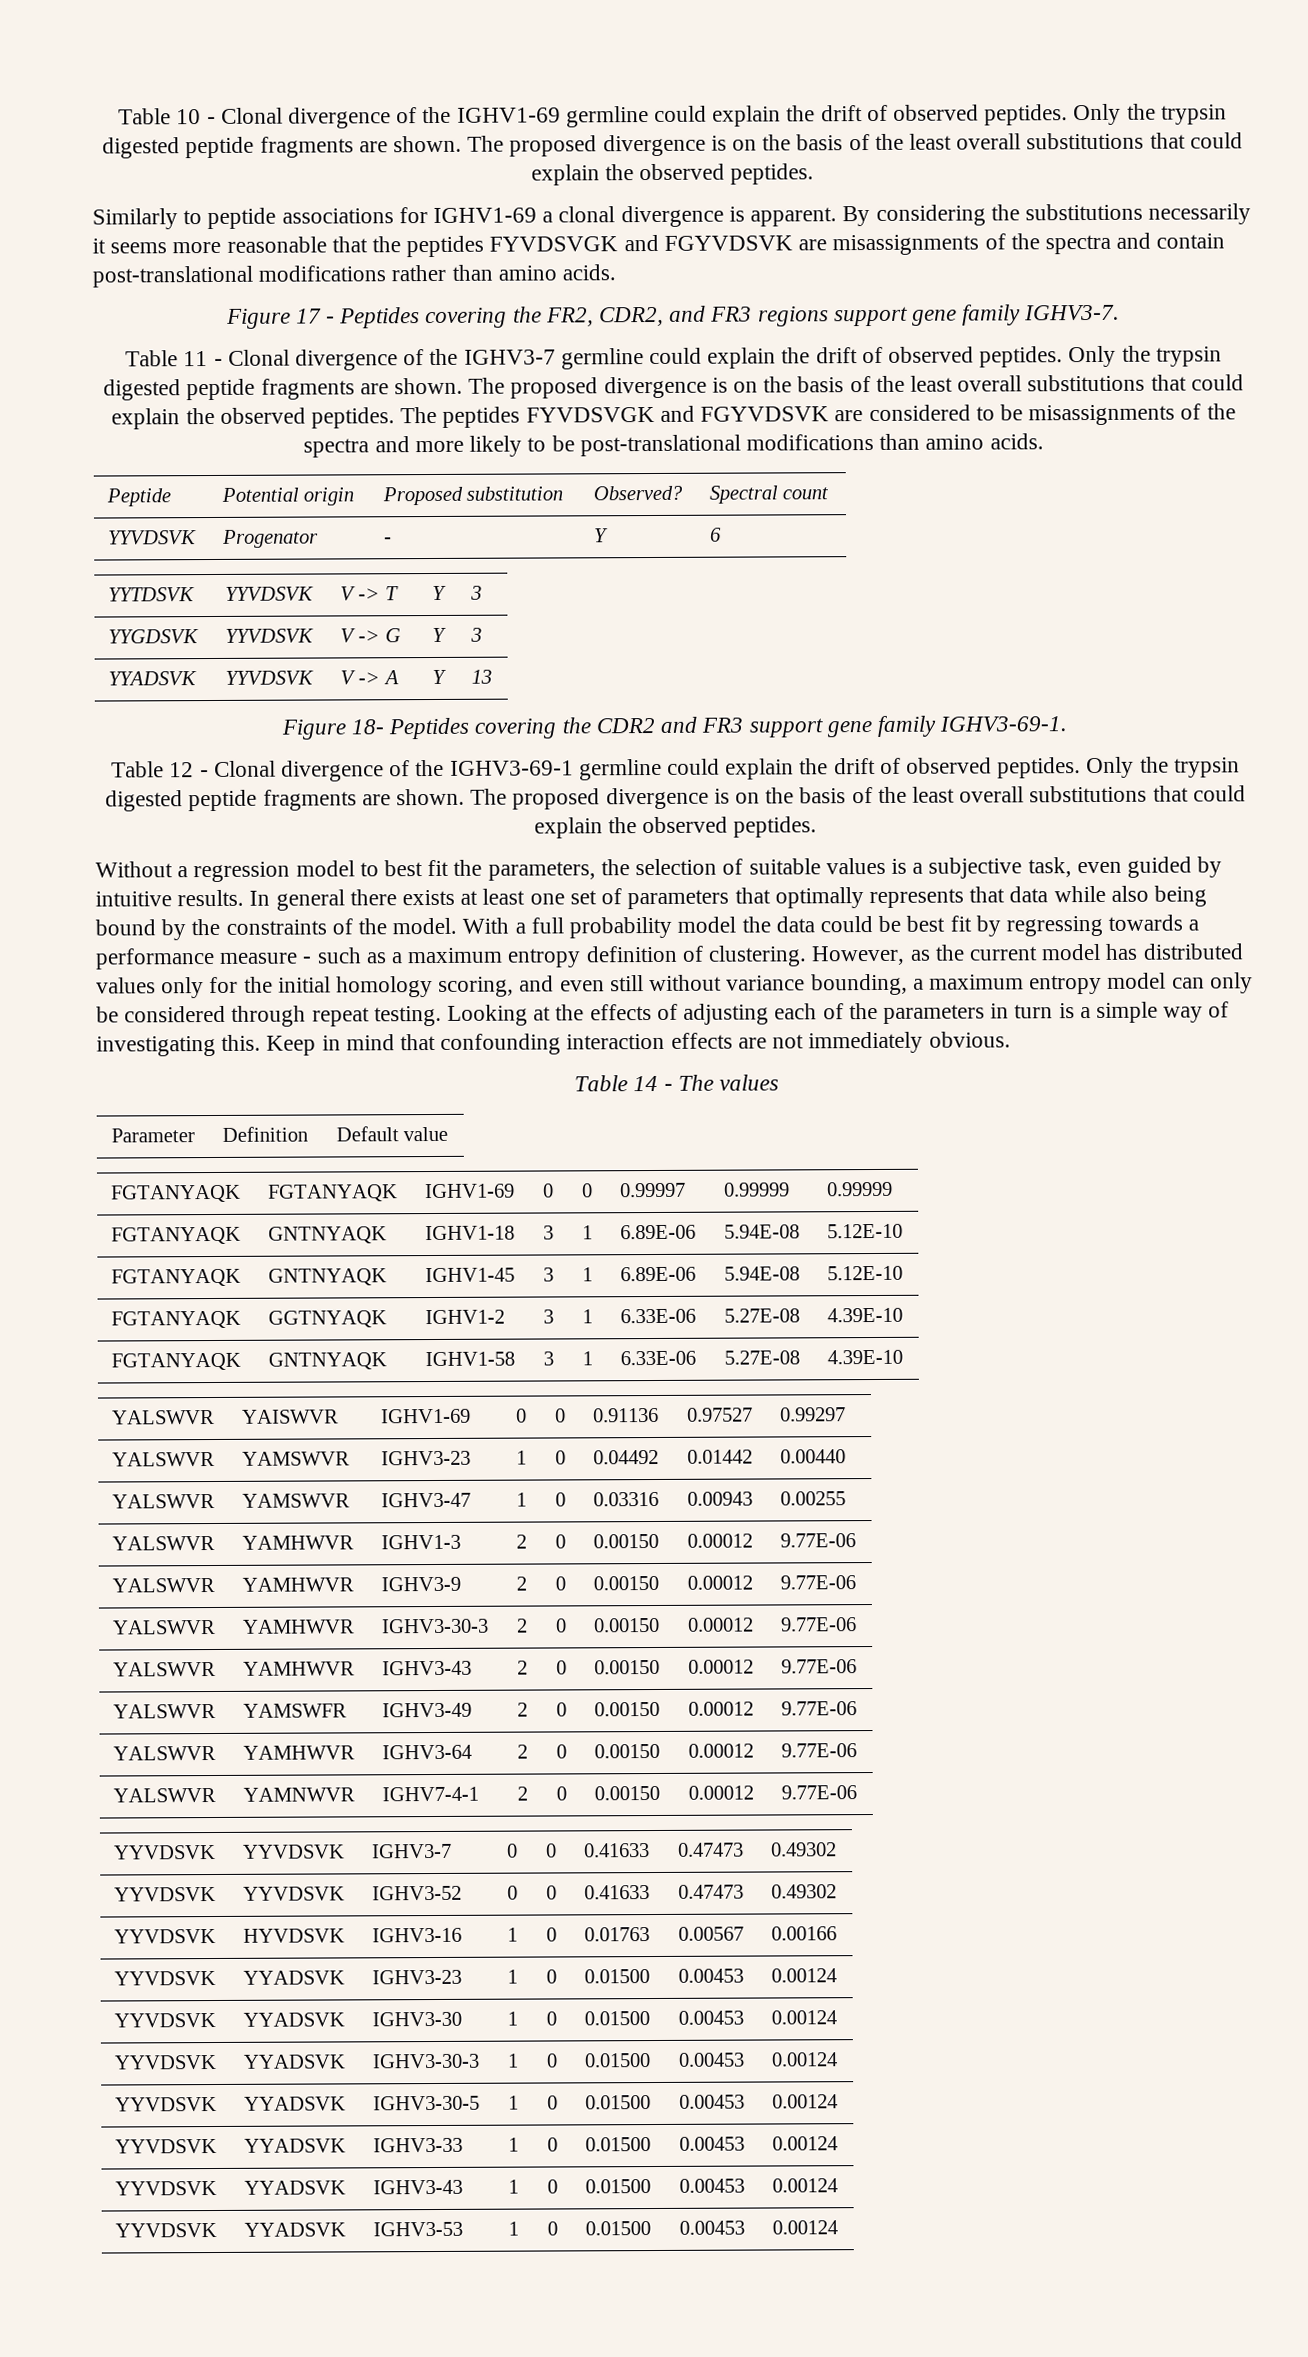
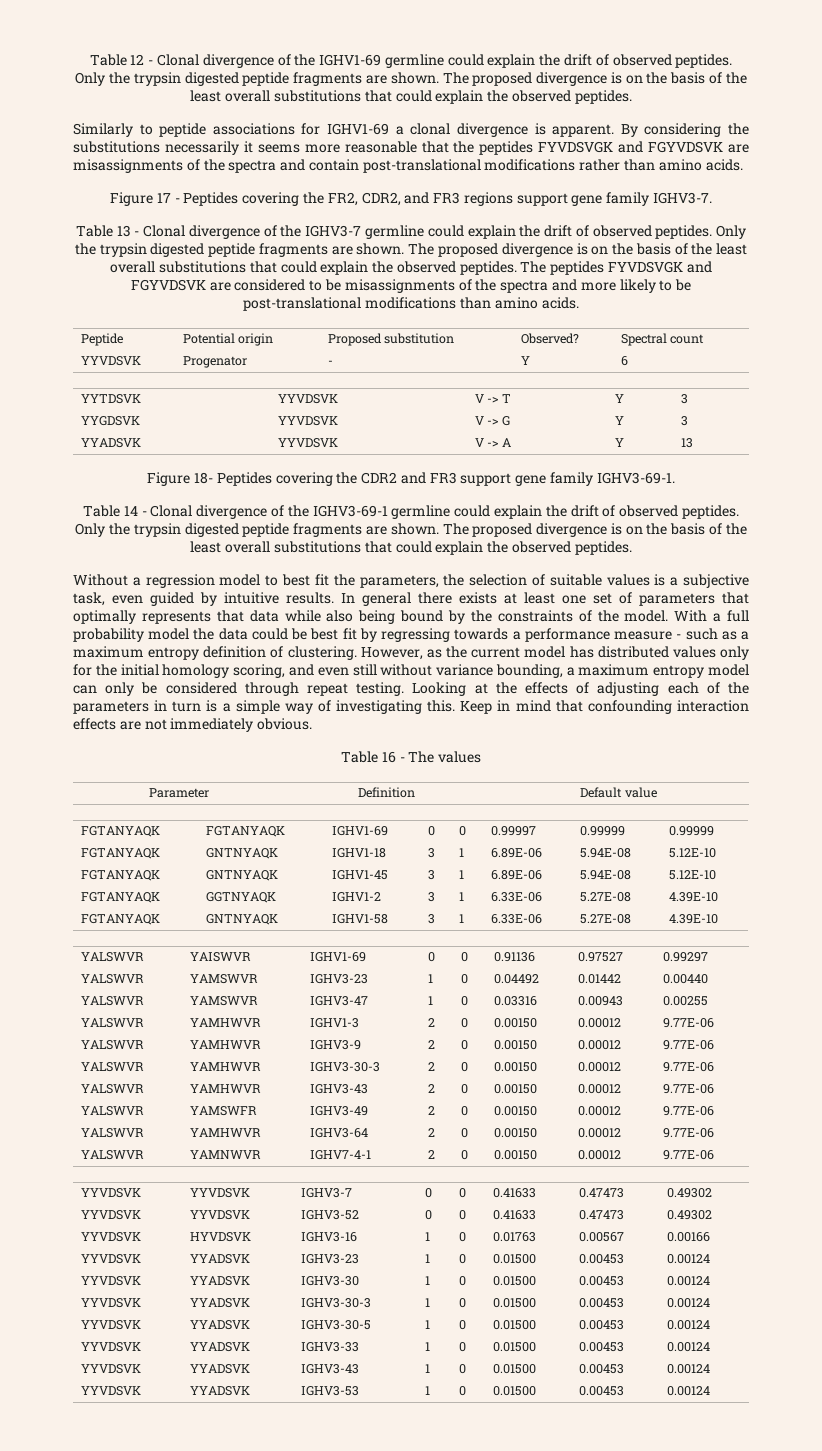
- Table 10 - Clonal divergence of the IGHV1-69 germline could explain the drift of observed peptides.
+ Table 12 - Clonal divergence of the IGHV1-69 germline could explain the drift of observed peptides.
- Table 11 - Clonal divergence of the IGHV3-7 germline could explain the drift of observed peptides.
+ Table 13 - Clonal divergence of the IGHV3-7 germline could explain the drift of observed peptides.
- Table 12 - Clonal divergence of the IGHV3-69-1 germline could explain the drift of observed peptides.
+ Table 14 - Clonal divergence of the IGHV3-69-1 germline could explain the drift of observed peptides.
- Table 14 - The values
+ Table 16 - The values

